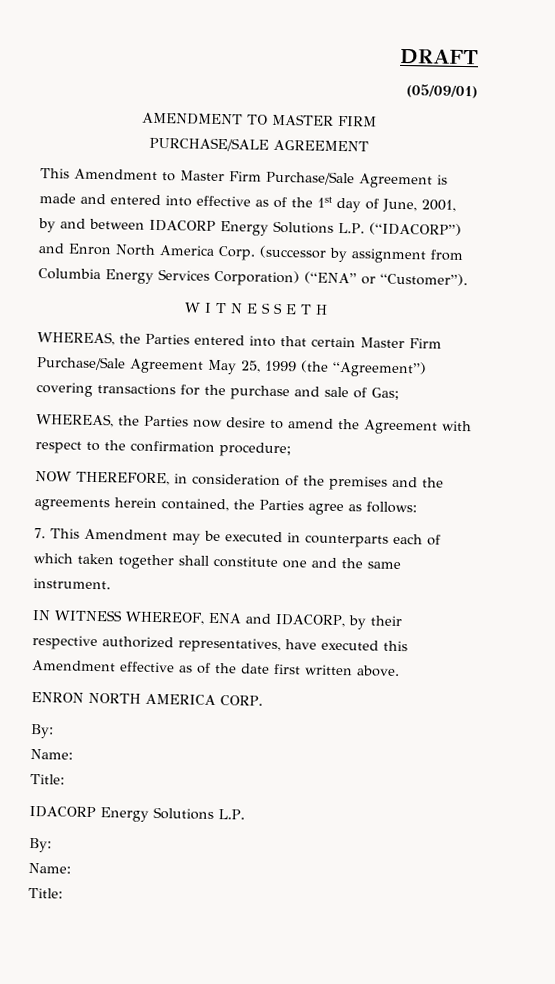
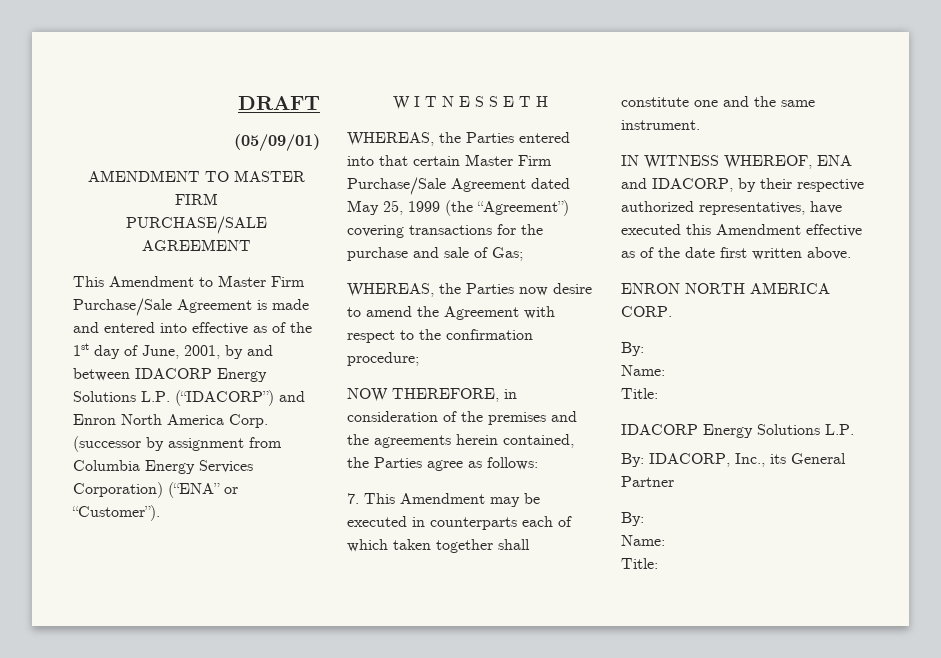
- WHEREAS, the Parties entered into that certain Master Firm Purchase/Sale Agreement May 25, 1999 (the “Agreement”) covering transactions for the purchase and sale of Gas;
+ WHEREAS, the Parties entered into that certain Master Firm Purchase/Sale Agreement dated May 25, 1999 (the “Agreement”) covering transactions for the purchase and sale of Gas;
+ By: IDACORP, Inc., its General Partner

